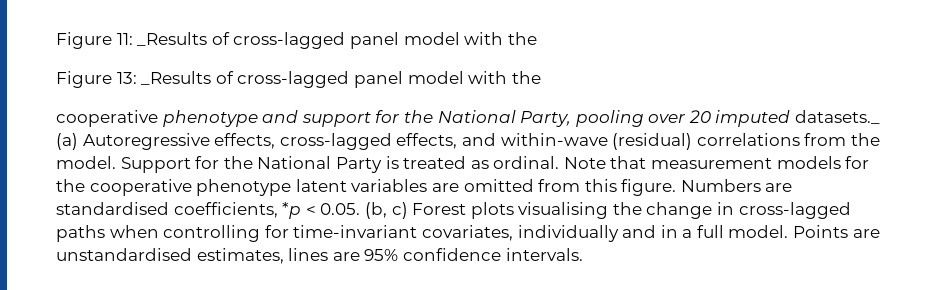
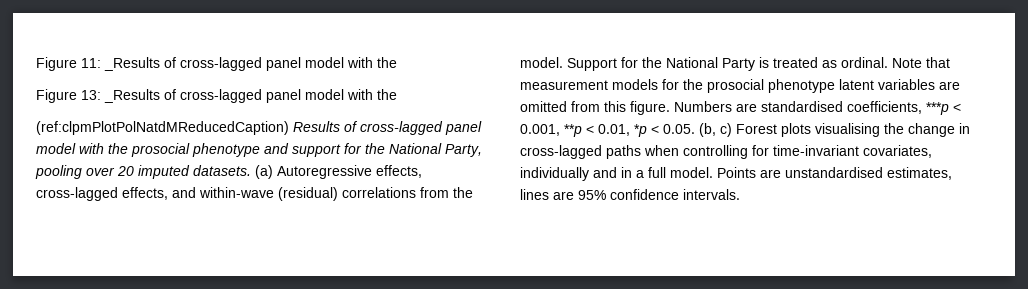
- cooperative phenotype and support for the National Party, pooling over 20 imputed datasets._ (a) Autoregressive effects, cross-lagged effects, and within-wave (residual) correlations from the model.
+ (ref:clpmPlotPolNatdMReducedCaption) Results of cross-lagged panel model with the prosocial phenotype and support for the National Party, pooling over 20 imputed datasets. (a) Autoregressive effects, cross-lagged effects, and within-wave (residual) correlations from the model.
- Note that measurement models for the cooperative phenotype latent variables are omitted from this figure.
+ Note that measurement models for the prosocial phenotype latent variables are omitted from this figure.
- Numbers are standardised coefficients, *p < 0.05. (b, c) Forest plots visualising the change in cross-lagged paths when controlling for time-invariant covariates, individually and in a full model.
+ Numbers are standardised coefficients, ***p < 0.001, **p < 0.01, *p < 0.05. (b, c) Forest plots visualising the change in cross-lagged paths when controlling for time-invariant covariates, individually and in a full model.

